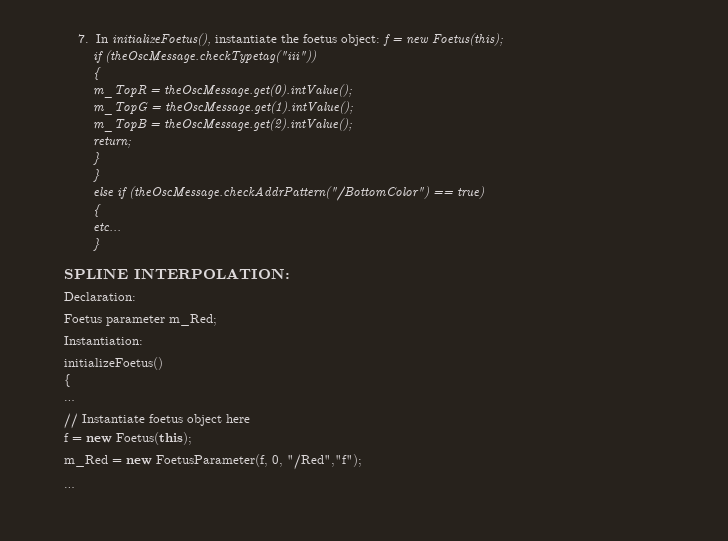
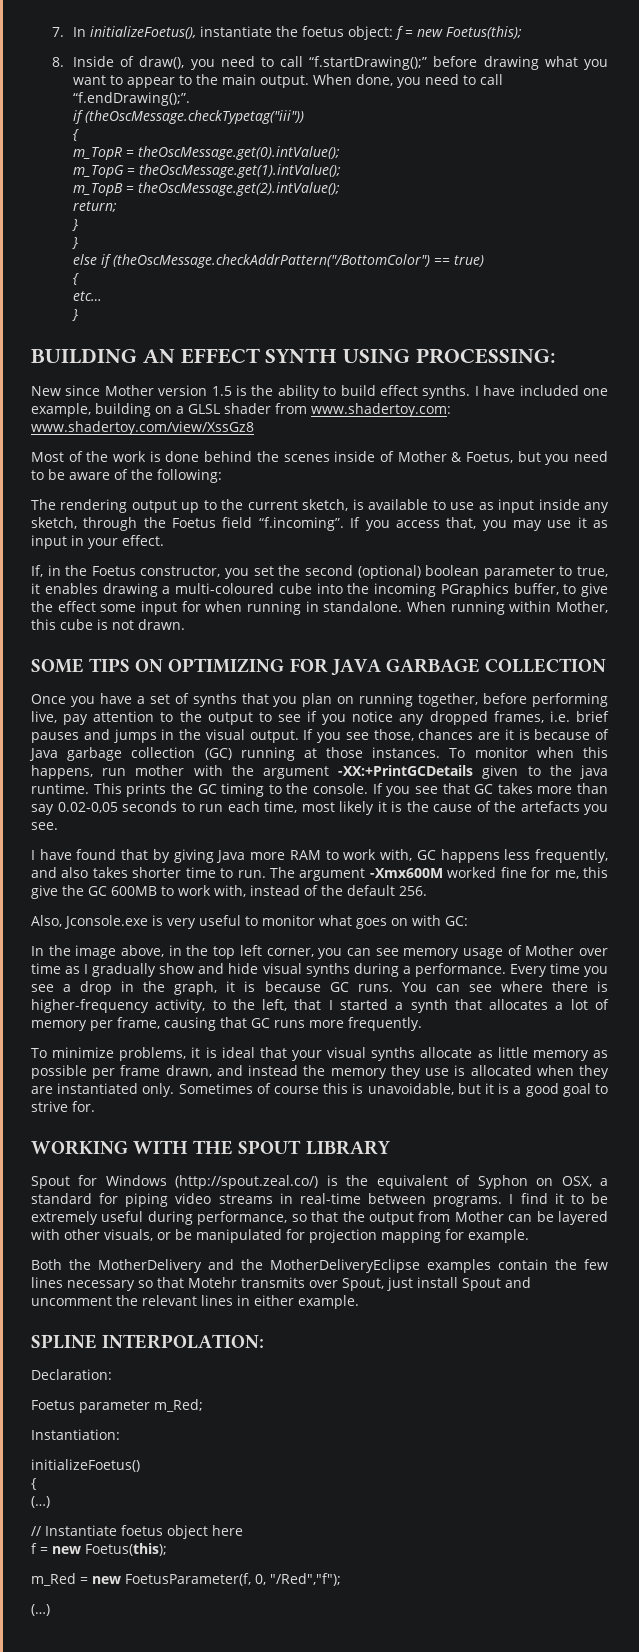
+ 8. Inside of draw(), you need to call “f.startDrawing();” before drawing what you want to appear to the main output. When done, you need to call “f.endDrawing();”.
+ BUILDING AN EFFECT SYNTH USING PROCESSING:
+ New since Mother version 1.5 is the ability to build effect synths. I have included one example, building on a GLSL shader from www.shadertoy.com: www.shadertoy.com/view/XssGz8
+ Most of the work is done behind the scenes inside of Mother & Foetus, but you need to be aware of the following:
+ The rendering output up to the current sketch, is available to use as input inside any sketch, through the Foetus field “f.incoming”. If you access that, you may use it as input in your effect.
+ If, in the Foetus constructor, you set the second (optional) boolean parameter to true, it enables drawing a multi-coloured cube into the incoming PGraphics buffer, to give the effect some input for when running in standalone. When running within Mother, this cube is not drawn.
+ SOME TIPS ON OPTIMIZING FOR JAVA GARBAGE COLLECTION
+ Once you have a set of synths that you plan on running together, before performing live, pay attention to the output to see if you notice any dropped frames, i.e. brief pauses and jumps in the visual output. If you see those, chances are it is because of Java garbage collection (GC) running at those instances. To monitor when this happens, run mother with the argument -XX:+PrintGCDetails given to the java runtime. This prints the GC timing to the console. If you see that GC takes more than say 0.02-0,05 seconds to run each time, most likely it is the cause of the artefacts you see.
+ I have found that by giving Java more RAM to work with, GC happens less frequently, and also takes shorter time to run. The argument -Xmx600M worked fine for me, this give the GC 600MB to work with, instead of the default 256.
+ Also, Jconsole.exe is very useful to monitor what goes on with GC:
+ In the image above, in the top left corner, you can see memory usage of Mother over time as I gradually show and hide visual synths during a performance. Every time you see a drop in the graph, it is because GC runs. You can see where there is higher-frequency activity, to the left, that I started a synth that allocates a lot of memory per frame, causing that GC runs more frequently.
+ To minimize problems, it is ideal that your visual synths allocate as little memory as possible per frame drawn, and instead the memory they use is allocated when they are instantiated only. Sometimes of course this is unavoidable, but it is a good goal to strive for.
+ WORKING WITH THE SPOUT LIBRARY
+ Spout for Windows (http://spout.zeal.co/) is the equivalent of Syphon on OSX, a standard for piping video streams in real-time between programs. I find it to be extremely useful during performance, so that the output from Mother can be layered with other visuals, or be manipulated for projection mapping for example.
+ Both the MotherDelivery and the MotherDeliveryEclipse examples contain the few lines necessary so that Motehr transmits over Spout, just install Spout and uncomment the relevant lines in either example.
  initializeFoetus()
  {
- …
+ (…)
  m_Red = new FoetusParameter(f, 0, "/Red","f");
- …
+ (…)

